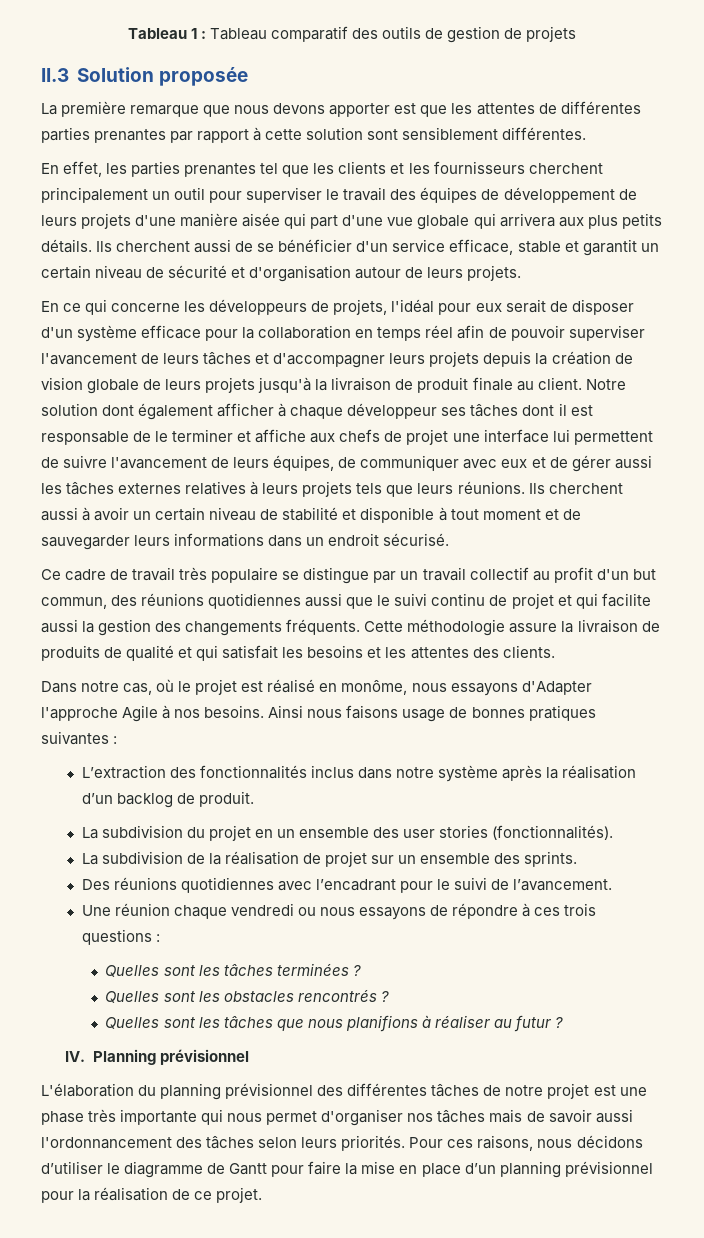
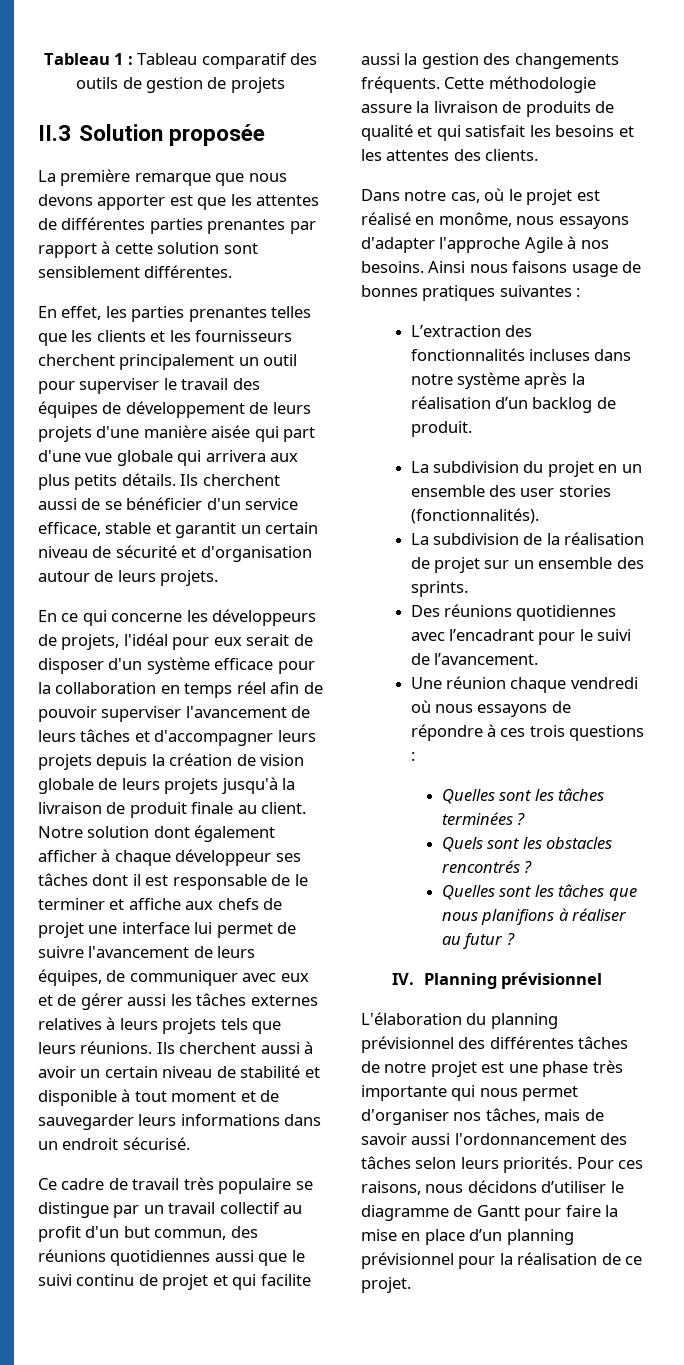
- En effet, les parties prenantes tel que les clients et les fournisseurs cherchent principalement un outil pour superviser le travail des équipes de développement de leurs projets d'une manière aisée qui part d'une vue globale qui arrivera aux plus petits détails.
+ En effet, les parties prenantes telles que les clients et les fournisseurs cherchent principalement un outil pour superviser le travail des équipes de développement de leurs projets d'une manière aisée qui part d'une vue globale qui arrivera aux plus petits détails.
- Notre solution dont également afficher à chaque développeur ses tâches dont il est responsable de le terminer et affiche aux chefs de projet une interface lui permettent de suivre l'avancement de leurs équipes, de communiquer avec eux et de gérer aussi les tâches externes relatives à leurs projets tels que leurs réunions.
+ Notre solution dont également afficher à chaque développeur ses tâches dont il est responsable de le terminer et affiche aux chefs de projet une interface lui permet de suivre l'avancement de leurs équipes, de communiquer avec eux et de gérer aussi les tâches externes relatives à leurs projets tels que leurs réunions.
- Dans notre cas, où le projet est réalisé en monôme, nous essayons d'Adapter l'approche Agile à nos besoins.
+ Dans notre cas, où le projet est réalisé en monôme, nous essayons d'adapter l'approche Agile à nos besoins.
- L’extraction des fonctionnalités inclus dans notre système après la réalisation d’un backlog de produit.
+ L’extraction des fonctionnalités incluses dans notre système après la réalisation d’un backlog de produit.
- Une réunion chaque vendredi ou nous essayons de répondre à ces trois questions :
+ Une réunion chaque vendredi où nous essayons de répondre à ces trois questions :
- Quelles sont les obstacles rencontrés ?
+ Quels sont les obstacles rencontrés ?
- L'élaboration du planning prévisionnel des différentes tâches de notre projet est une phase très importante qui nous permet d'organiser nos tâches mais de savoir aussi l'ordonnancement des tâches selon leurs priorités.
+ L'élaboration du planning prévisionnel des différentes tâches de notre projet est une phase très importante qui nous permet d'organiser nos tâches, mais de savoir aussi l'ordonnancement des tâches selon leurs priorités.

